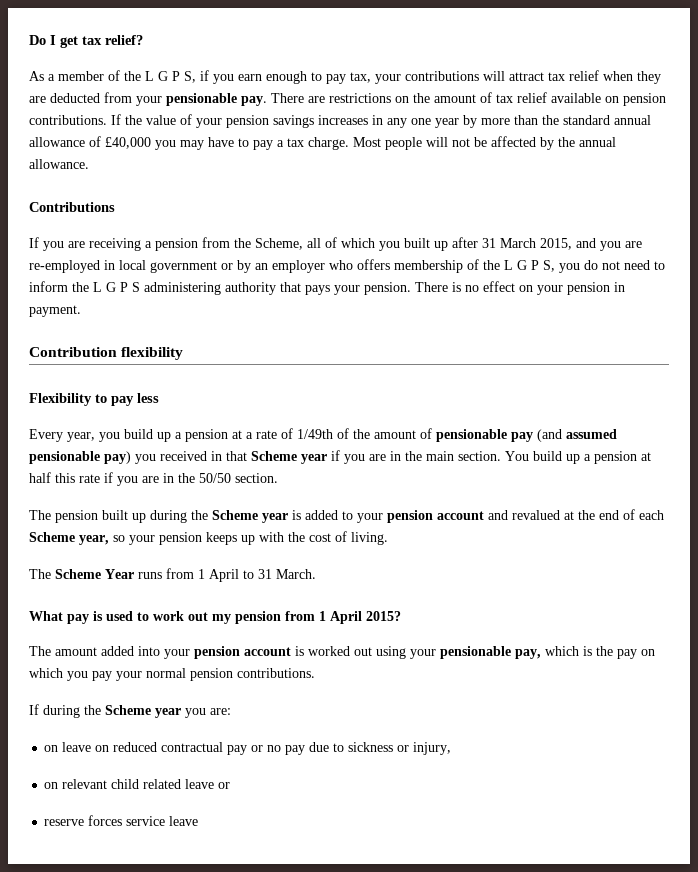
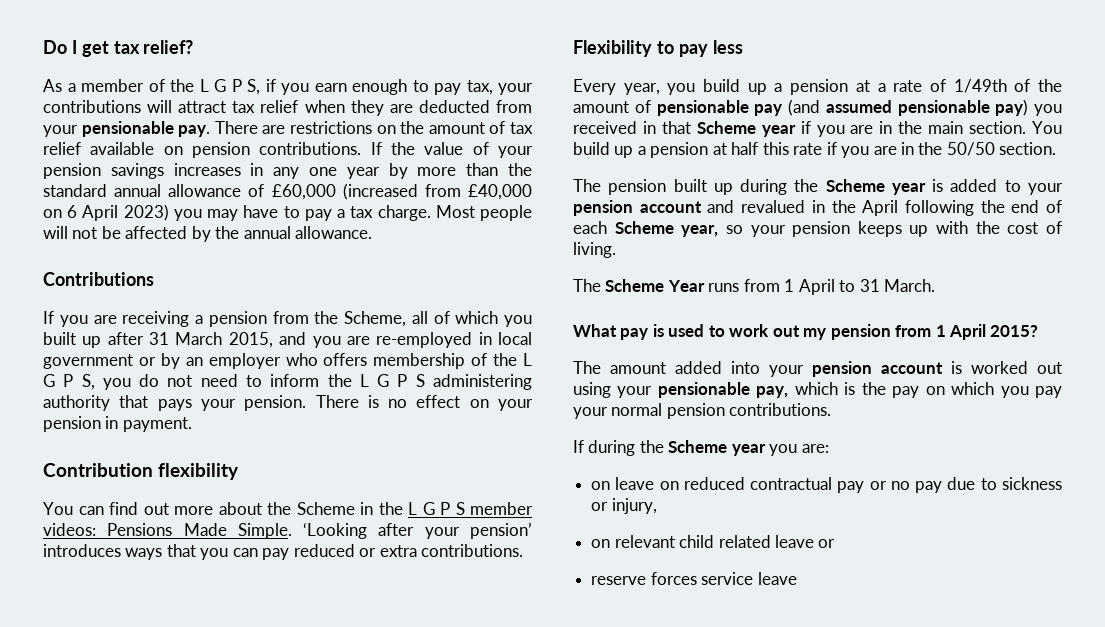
- If the value of your pension savings increases in any one year by more than the standard annual allowance of £40,000 you may have to pay a tax charge.
+ If the value of your pension savings increases in any one year by more than the standard annual allowance of £60,000 (increased from £40,000 on 6 April 2023) you may have to pay a tax charge.
+ You can find out more about the Scheme in the L G P S member videos: Pensions Made Simple. ‘Looking after your pension’ introduces ways that you can pay reduced or extra contributions.
- The pension built up during the Scheme year is added to your pension account and revalued at the end of each Scheme year, so your pension keeps up with the cost of living.
+ The pension built up during the Scheme year is added to your pension account and revalued in the April following the end of each Scheme year, so your pension keeps up with the cost of living.

